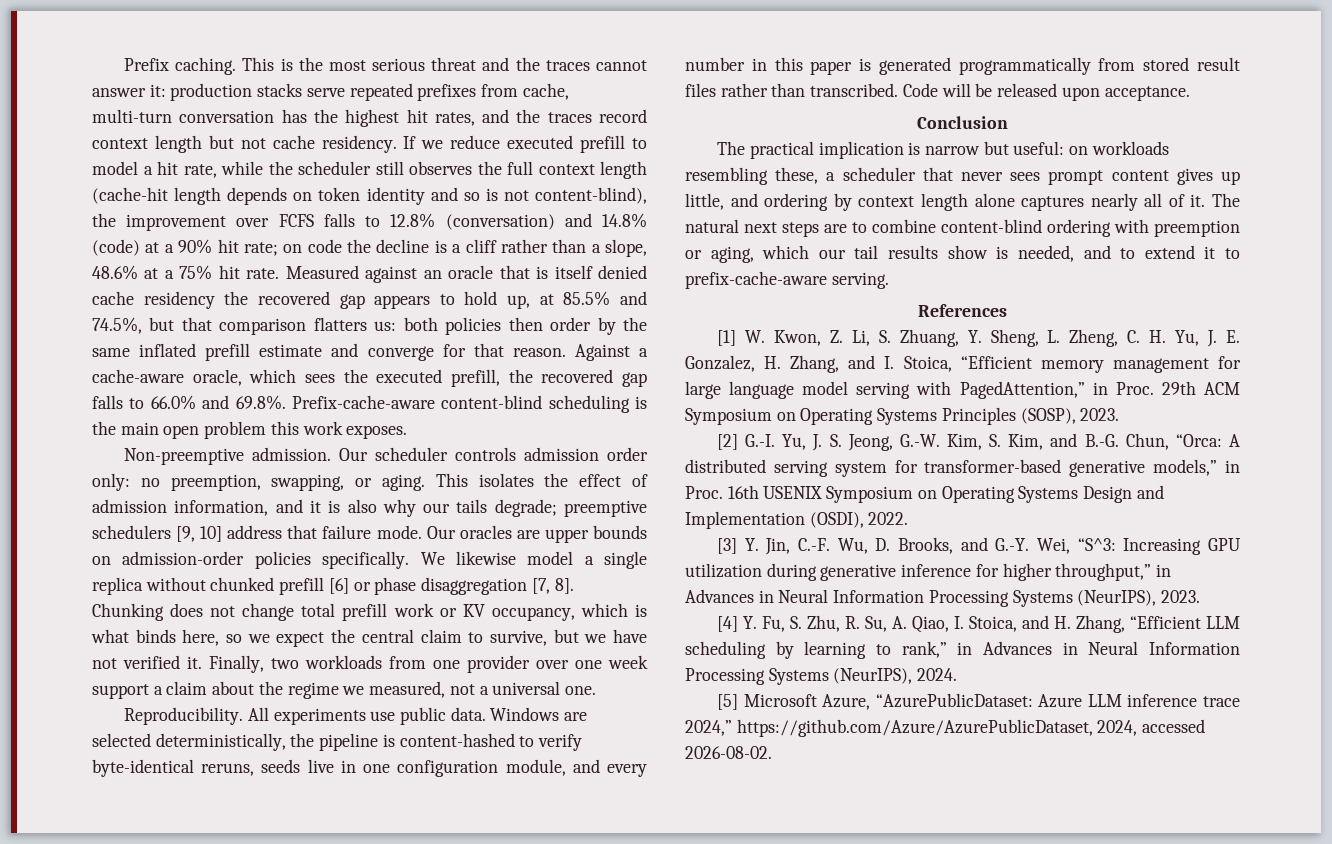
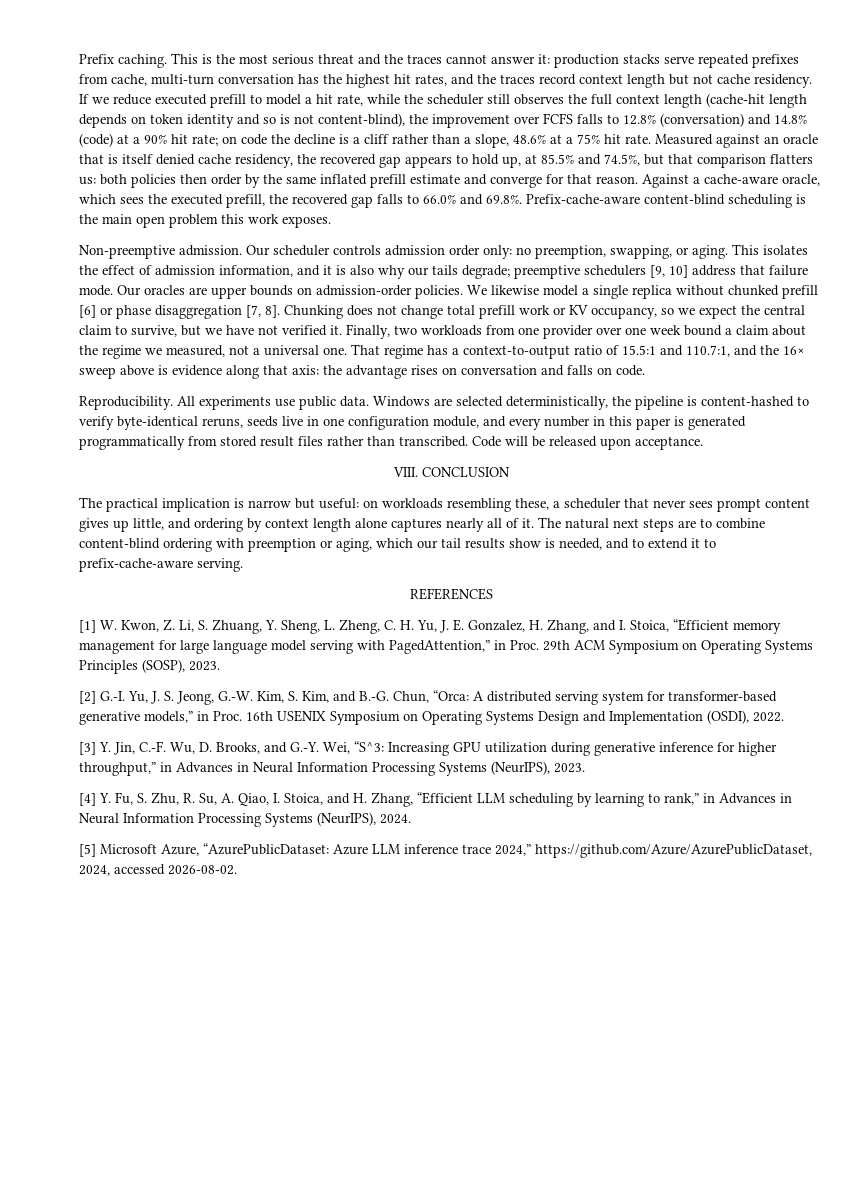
- Measured against an oracle that is itself denied cache residency the recovered gap appears to hold up, at 85.5% and 74.5%, but that comparison flatters us: both policies then order by the same inflated prefill estimate and converge for that reason.
+ Measured against an oracle that is itself denied cache residency, the recovered gap appears to hold up, at 85.5% and 74.5%, but that comparison flatters us: both policies then order by the same inflated prefill estimate and converge for that reason.
- Our oracles are upper bounds on admission-order policies specifically.
+ Our oracles are upper bounds on admission-order policies.
- Chunking does not change total prefill work or KV occupancy, which is what binds here, so we expect the central claim to survive, but we have not verified it.
+ Chunking does not change total prefill work or KV occupancy, so we expect the central claim to survive, but we have not verified it.
- Finally, two workloads from one provider over one week support a claim about the regime we measured, not a universal one.
+ Finally, two workloads from one provider over one week bound a claim about the regime we measured, not a universal one. That regime has a context-to-output ratio of 15.5:1 and 110.7:1, and the 16× sweep above is evidence along that axis: the advantage rises on conversation and falls on code.
- Conclusion
+ VIII. CONCLUSION
- References
+ REFERENCES

